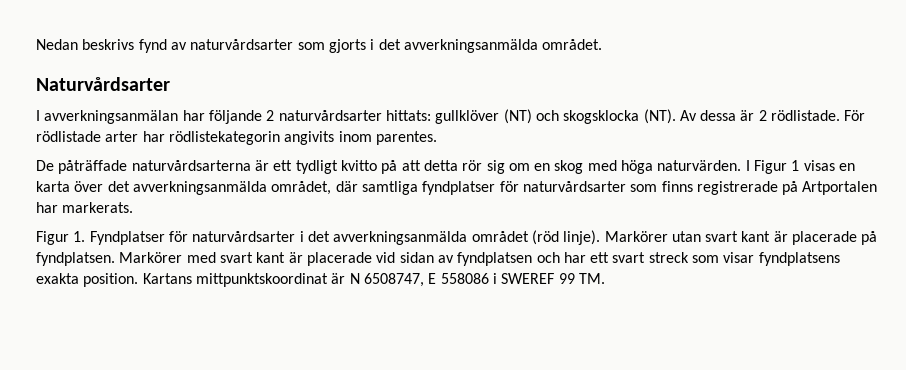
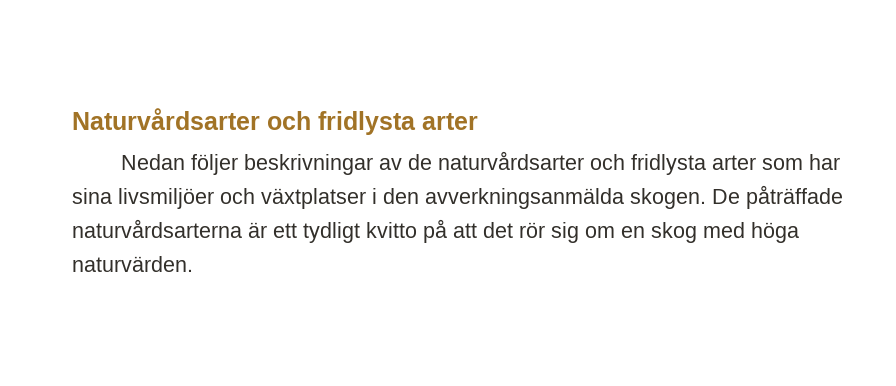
- Nedan beskrivs fynd av naturvårdsarter som gjorts i det avverkningsanmälda området.
- Naturvårdsarter
- I avverkningsanmälan har följande 2 naturvårdsarter hittats: gullklöver (NT) och skogsklocka (NT). Av dessa är 2 rödlistade. För rödlistade arter har rödlistekategorin angivits inom parentes.
- De påträffade naturvårdsarterna är ett tydligt kvitto på att detta rör sig om en skog med höga naturvärden. I Figur 1 visas en karta över det avverkningsanmälda området, där samtliga fyndplatser för naturvårdsarter som finns registrerade på Artportalen har markerats.
- Figur 1. Fyndplatser för naturvårdsarter i det avverkningsanmälda området (röd linje). Markörer utan svart kant är placerade på fyndplatsen. Markörer med svart kant är placerade vid sidan av fyndplatsen och har ett svart streck som visar fyndplatsens exakta position. Kartans mittpunktskoordinat är N 6508747, E 558086 i SWEREF 99 TM.
+ Naturvårdsarter och fridlysta arter
+ Nedan följer beskrivningar av de naturvårdsarter och fridlysta arter som har sina livsmiljöer och växtplatser i den avverkningsanmälda skogen. De påträffade naturvårdsarterna är ett tydligt kvitto på att det rör sig om en skog med höga naturvärden.

